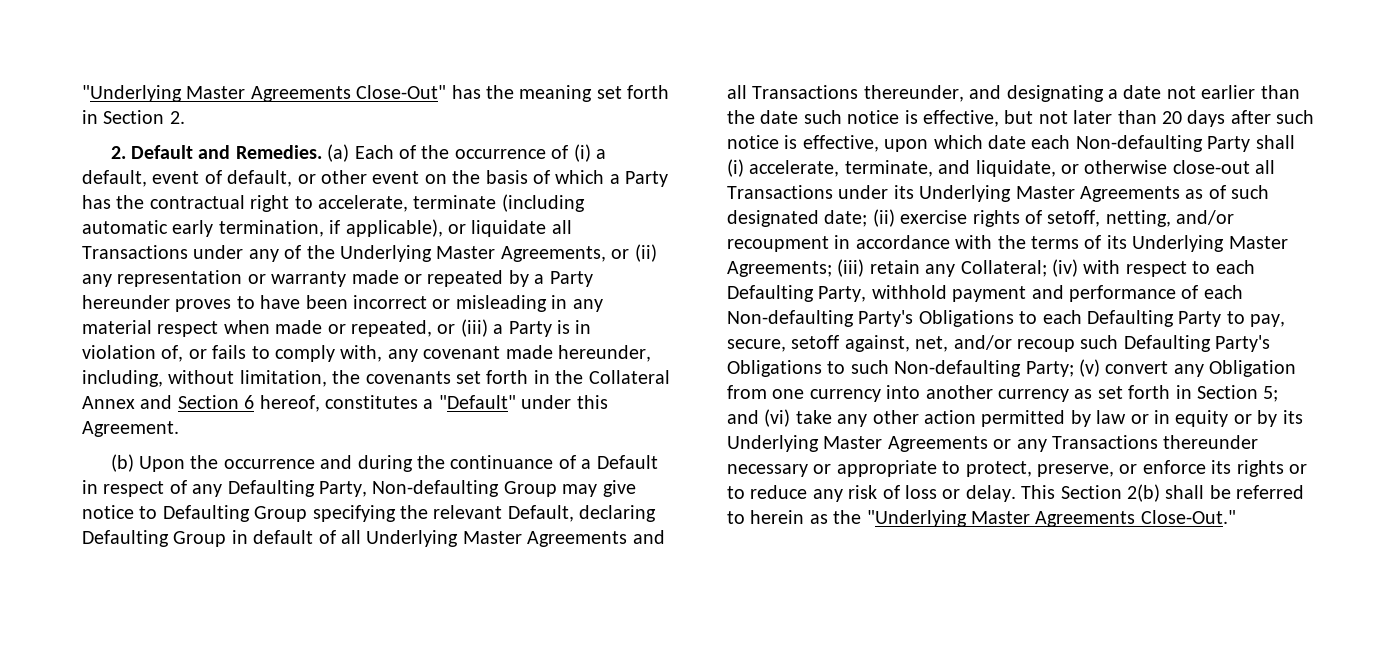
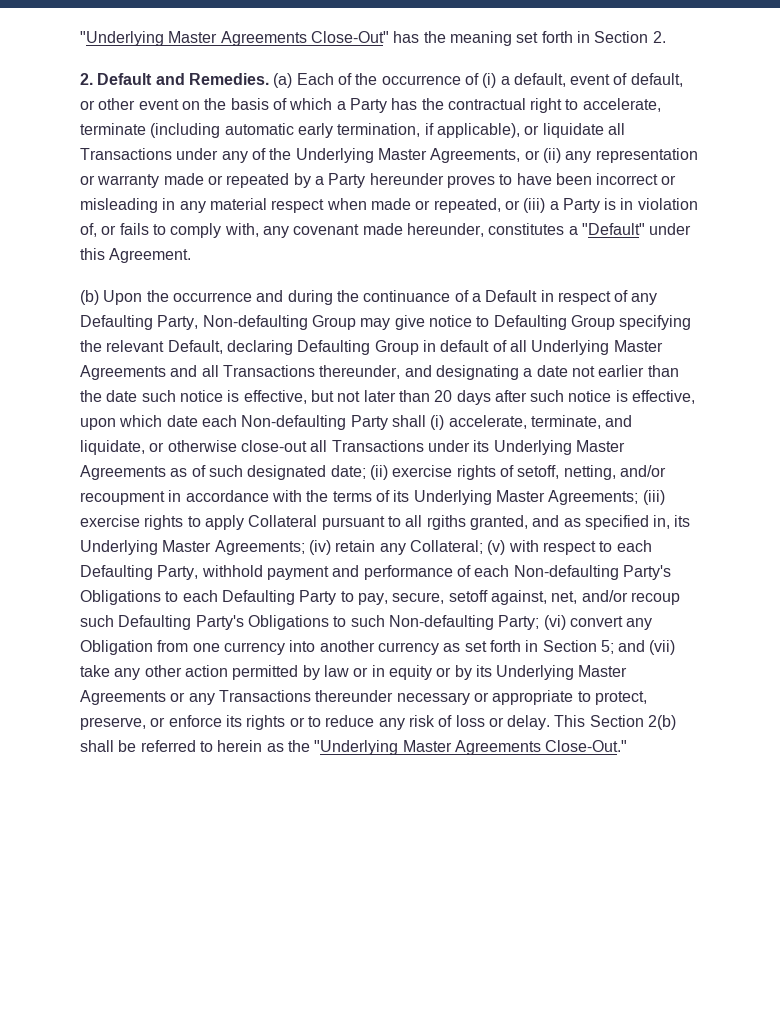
- (a) Each of the occurrence of (i) a default, event of default, or other event on the basis of which a Party has the contractual right to accelerate, terminate (including automatic early termination, if applicable), or liquidate all Transactions under any of the Underlying Master Agreements, or (ii) any representation or warranty made or repeated by a Party hereunder proves to have been incorrect or misleading in any material respect when made or repeated, or (iii) a Party is in violation of, or fails to comply with, any covenant made hereunder, including, without limitation, the covenants set forth in the Collateral Annex and Section 6 hereof, constitutes a "Default" under this Agreement.
+ (a) Each of the occurrence of (i) a default, event of default, or other event on the basis of which a Party has the contractual right to accelerate, terminate (including automatic early termination, if applicable), or liquidate all Transactions under any of the Underlying Master Agreements, or (ii) any representation or warranty made or repeated by a Party hereunder proves to have been incorrect or misleading in any material respect when made or repeated, or (iii) a Party is in violation of, or fails to comply with, any covenant made hereunder, constitutes a "Default" under this Agreement.
- (iii) retain any Collateral;
+ (iii) exercise rights to apply Collateral pursuant to all rgiths granted, and as specified in, its Underlying Master Agreements; (iv) retain any Collateral;
- (iv) with respect to each Defaulting Party, withhold payment and performance of each Non-defaulting Party's Obligations to each Defaulting Party to pay, secure, setoff against, net, and/or recoup such Defaulting Party's Obligations to such Non-defaulting Party;
+ (v) with respect to each Defaulting Party, withhold payment and performance of each Non-defaulting Party's Obligations to each Defaulting Party to pay, secure, setoff against, net, and/or recoup such Defaulting Party's Obligations to such Non-defaulting Party;
- (v) convert any Obligation from one currency into another currency as set forth in Section 5;
+ (vi) convert any Obligation from one currency into another currency as set forth in Section 5;
- and (vi) take any other action permitted by law or in equity or by its Underlying Master Agreements or any Transactions thereunder necessary or appropriate to protect, preserve, or enforce its rights or to reduce any risk of loss or delay.
+ and (vii) take any other action permitted by law or in equity or by its Underlying Master Agreements or any Transactions thereunder necessary or appropriate to protect, preserve, or enforce its rights or to reduce any risk of loss or delay.

